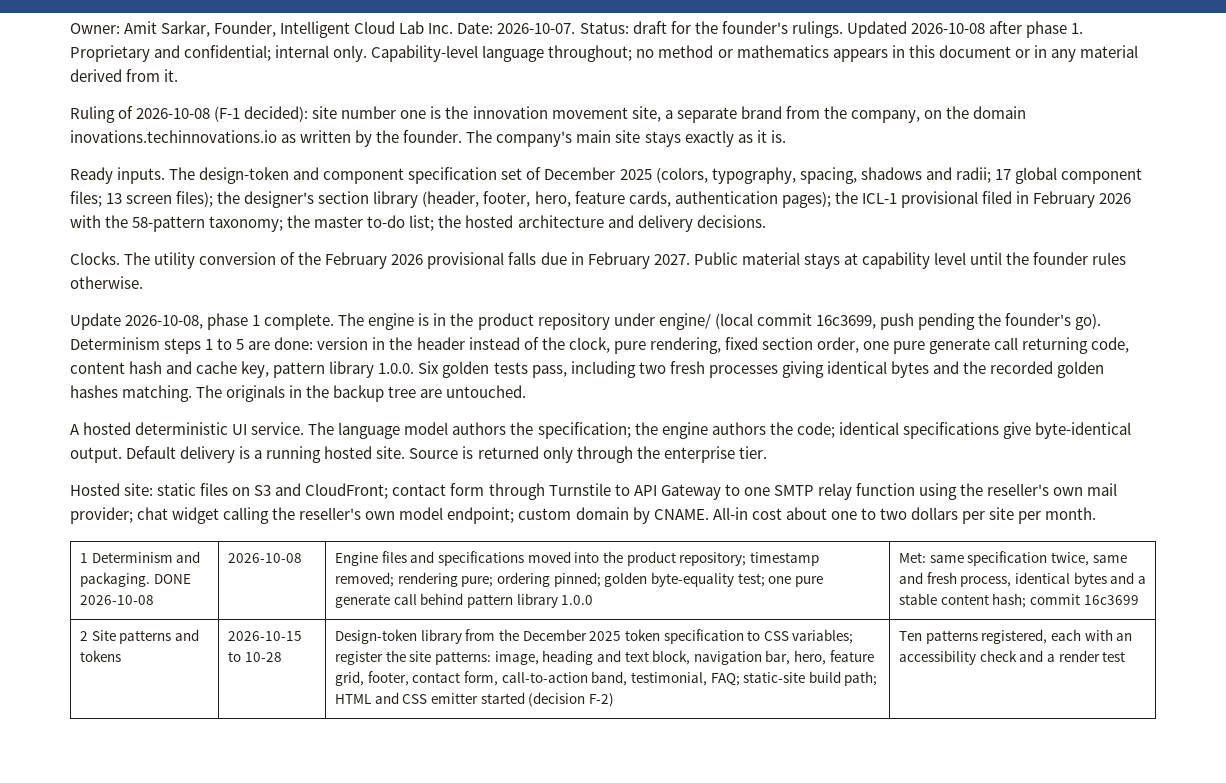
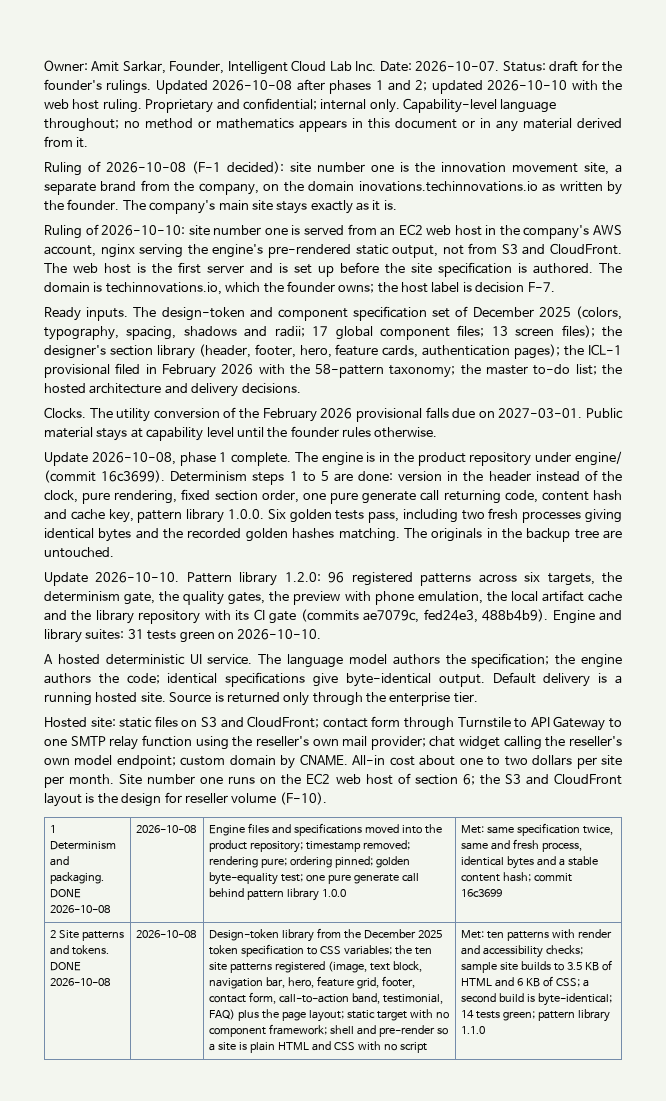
- Updated 2026-10-08 after phase 1. Proprietary and confidential; internal only.
+ Updated 2026-10-08 after phases 1 and 2; updated 2026-10-10 with the web host ruling. Proprietary and confidential; internal only.
+ Ruling of 2026-10-10: site number one is served from an EC2 web host in the company's AWS account, nginx serving the engine's pre-rendered static output, not from S3 and CloudFront. The web host is the first server and is set up before the site specification is authored. The domain is techinnovations.io, which the founder owns; the host label is decision F-7.
- The utility conversion of the February 2026 provisional falls due in February 2027.
+ The utility conversion of the February 2026 provisional falls due on 2027-03-01.
- The engine is in the product repository under engine/ (local commit 16c3699, push pending the founder's go).
+ The engine is in the product repository under engine/ (commit 16c3699).
+ Update 2026-10-10. Pattern library 1.2.0: 96 registered patterns across six targets, the determinism gate, the quality gates, the preview with phone emulation, the local artifact cache and the library repository with its CI gate (commits ae7079c, fed24e3, 488b4b9). Engine and library suites: 31 tests green on 2026-10-10.
+ Site number one runs on the EC2 web host of section 6; the S3 and CloudFront layout is the design for reseller volume (F-10).
- 2 Site patterns and tokens | 2026-10-15 to 10-28
+ 2 Site patterns and tokens. DONE 2026-10-08 | 2026-10-08
- Design-token library from the December 2025 token specification to CSS variables; register the site patterns: image, heading and text block, navigation bar, hero, feature grid, footer, contact form, call-to-action band, testimonial, FAQ; static-site build path; HTML and CSS emitter started (decision F-2) | Ten patterns registered, each with an accessibility check and a render test
+ Design-token library from the December 2025 token specification to CSS variables; the ten site patterns registered (image, text block, navigation bar, hero, feature grid, footer, contact form, call-to-action band, testimonial, FAQ) plus the page layout; static target with no component framework; shell and pre-render so a site is plain HTML and CSS with no script | Met: ten patterns with render and accessibility checks; sample site builds to 3.5 KB of HTML and 6 KB of CSS; a second build is byte-identical; 14 tests green; pattern library 1.1.0

